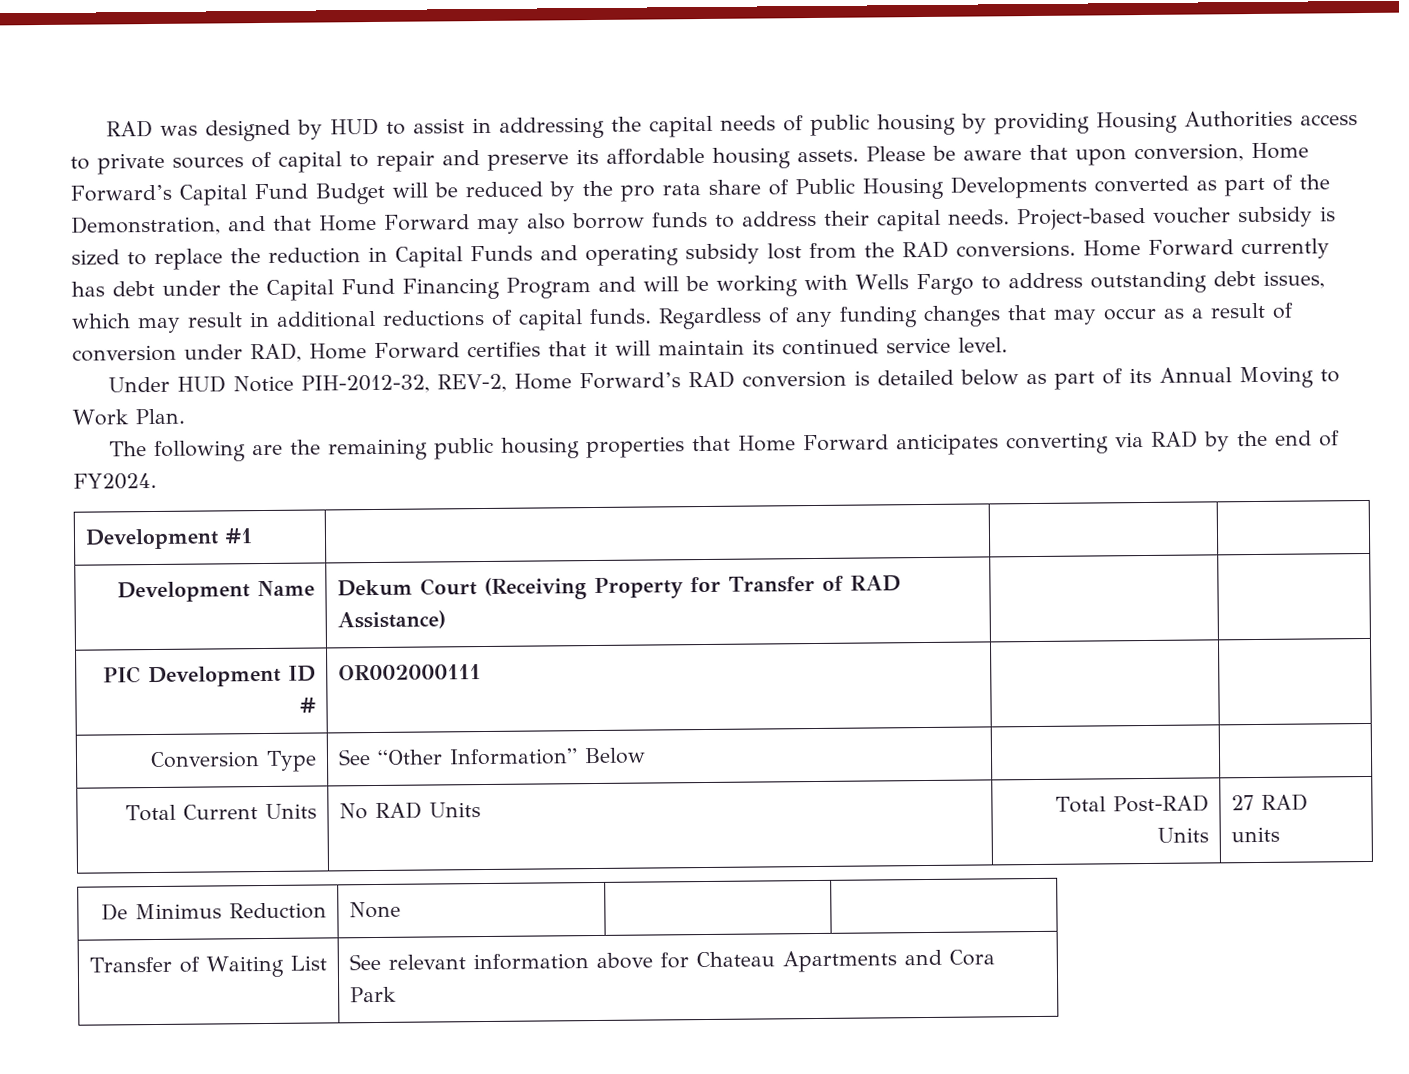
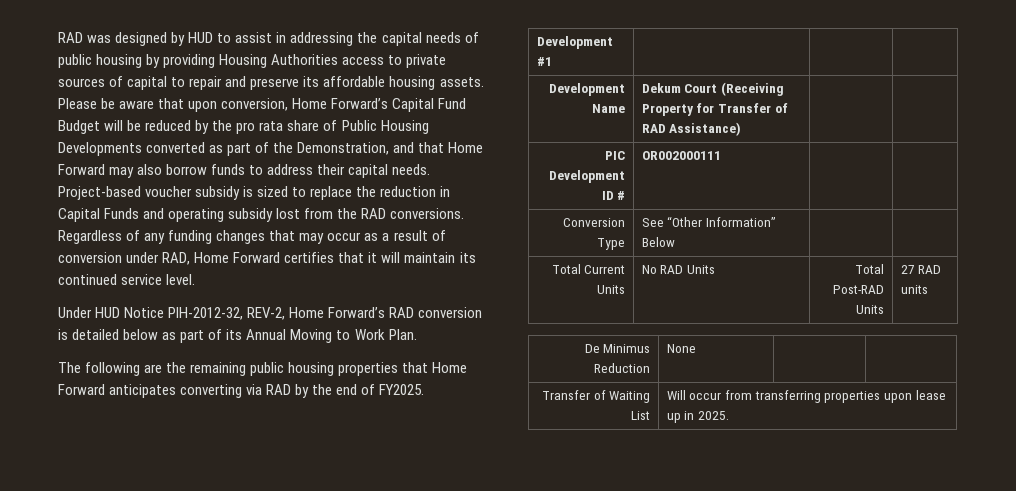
- Home Forward currently has debt under the Capital Fund Financing Program and will be working with Wells Fargo to address outstanding debt issues, which may result in additional reductions of capital funds.
- The following are the remaining public housing properties that Home Forward anticipates converting via RAD by the end of FY2024.
+ The following are the remaining public housing properties that Home Forward anticipates converting via RAD by the end of FY2025.
- Transfer of Waiting List | See relevant information above for Chateau Apartments and Cora Park
+ Transfer of Waiting List | Will occur from transferring properties upon lease up in 2025.

